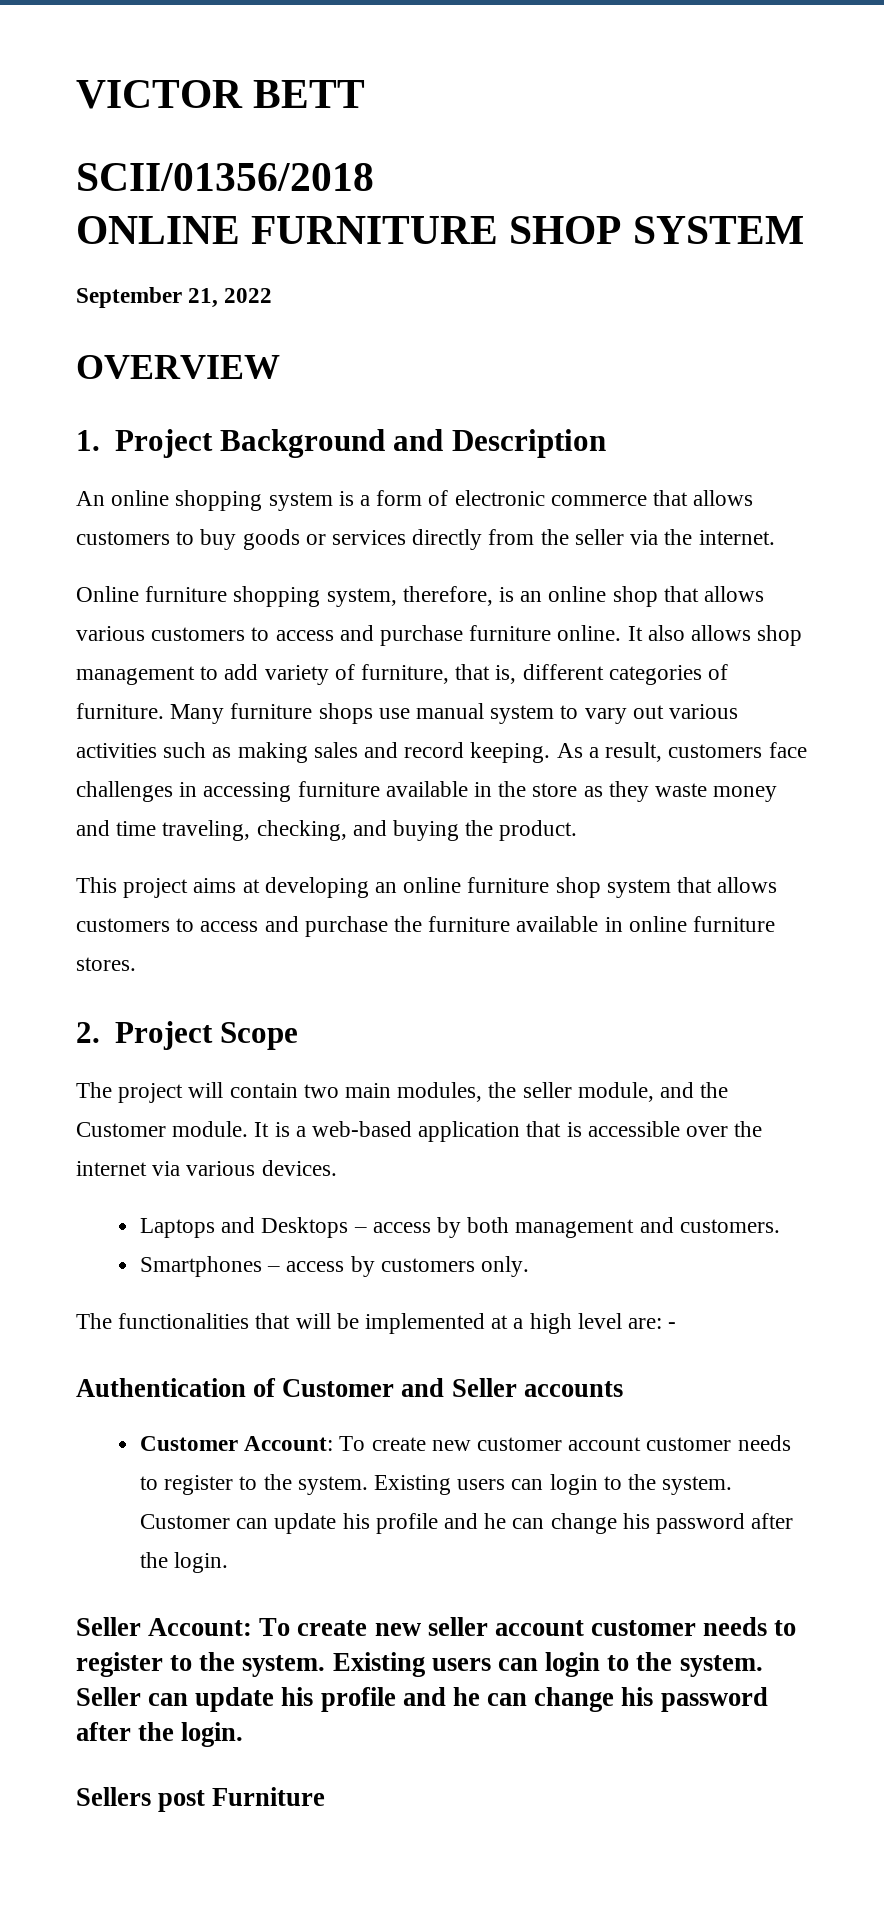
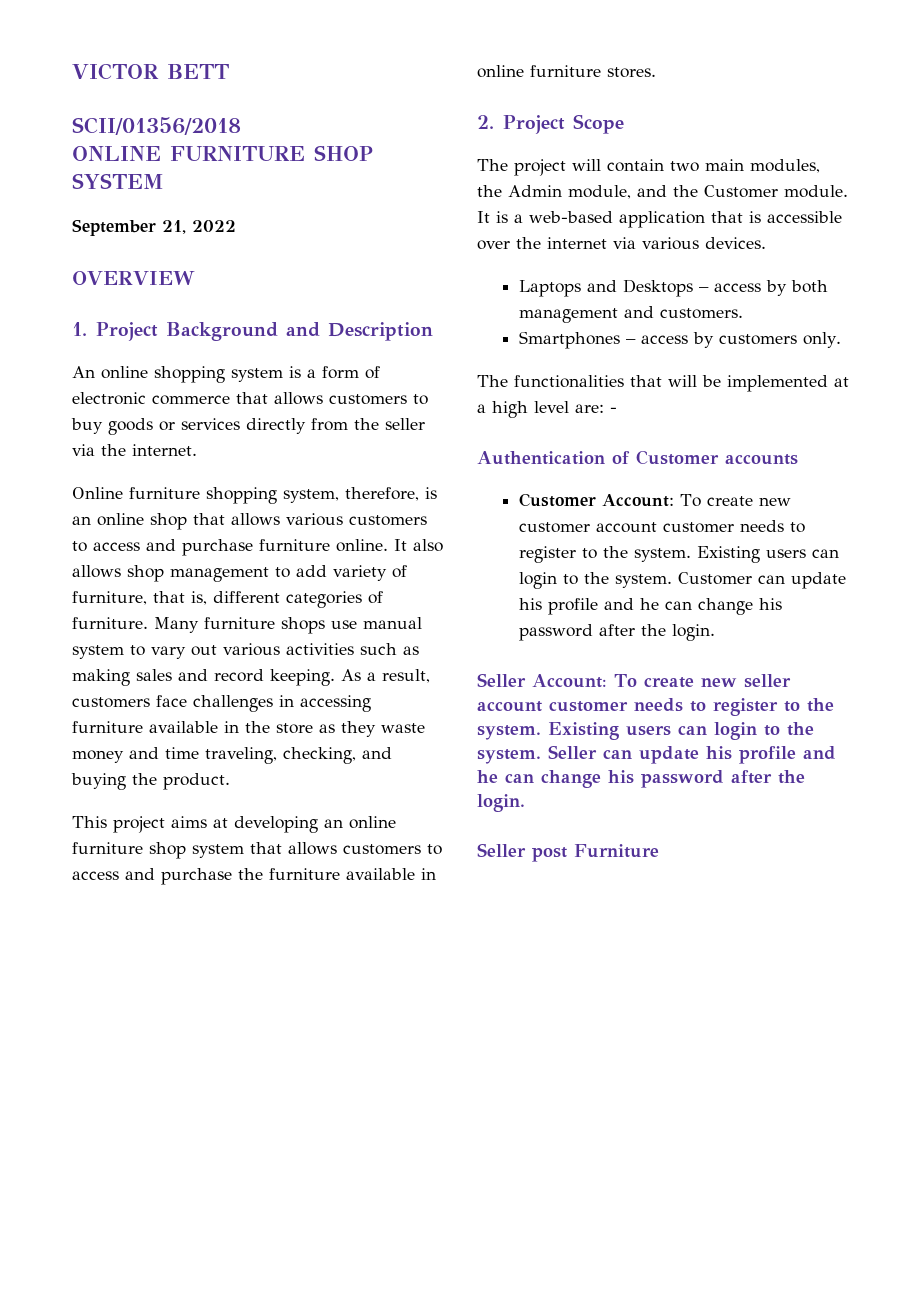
- The project will contain two main modules, the seller module, and the Customer module.
+ The project will contain two main modules, the Admin module, and the Customer module.
- Authentication of Customer and Seller accounts
+ Authentication of Customer accounts
- Sellers post Furniture
+ Seller post Furniture

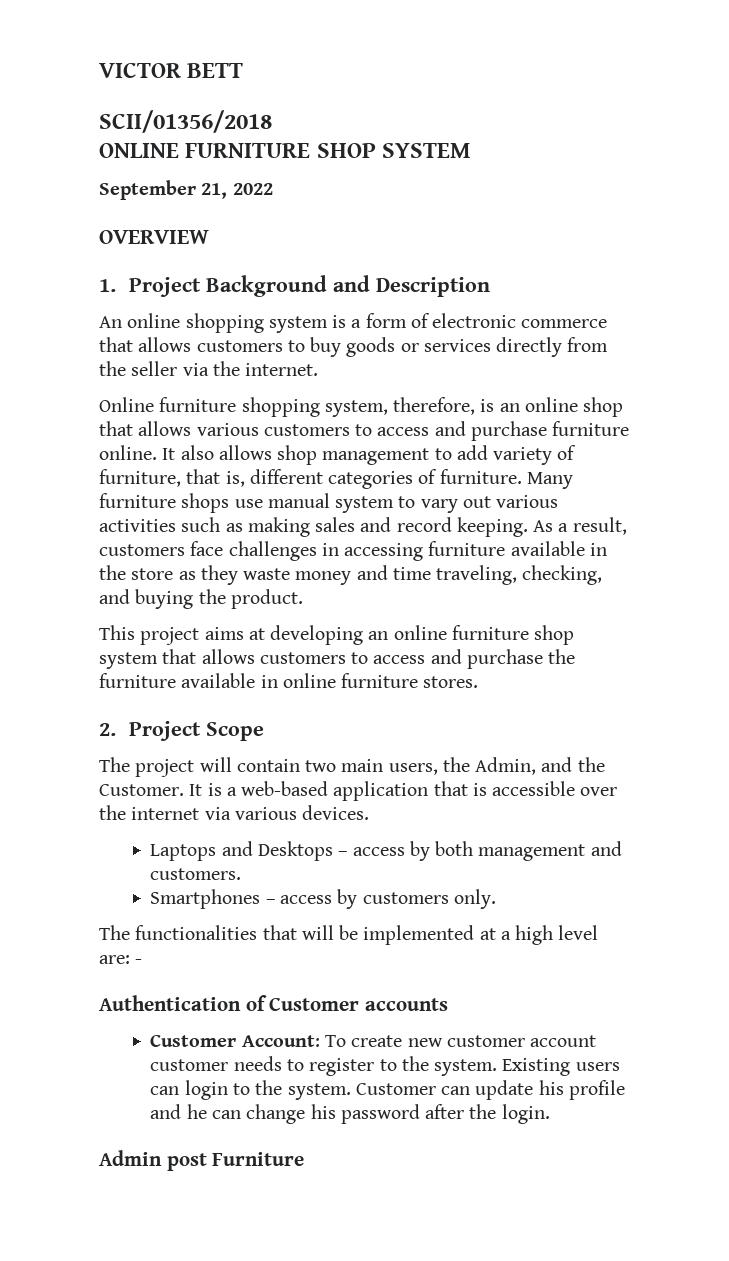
- The project will contain two main modules, the Admin module, and the Customer module.
+ The project will contain two main users, the Admin, and the Customer.
- Seller Account: To create new seller account customer needs to register to the system. Existing users can login to the system. Seller can update his profile and he can change his password after the login.
- Seller post Furniture
+ Admin post Furniture

